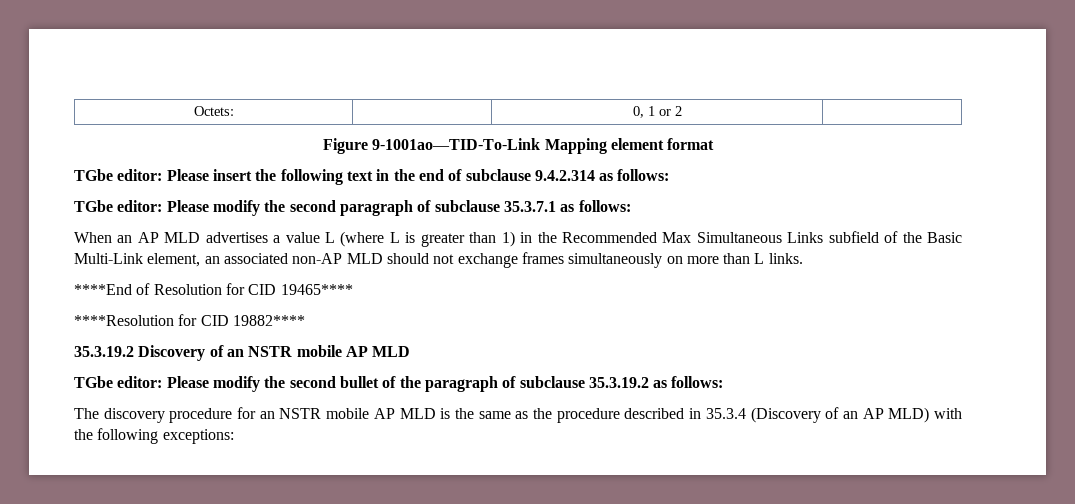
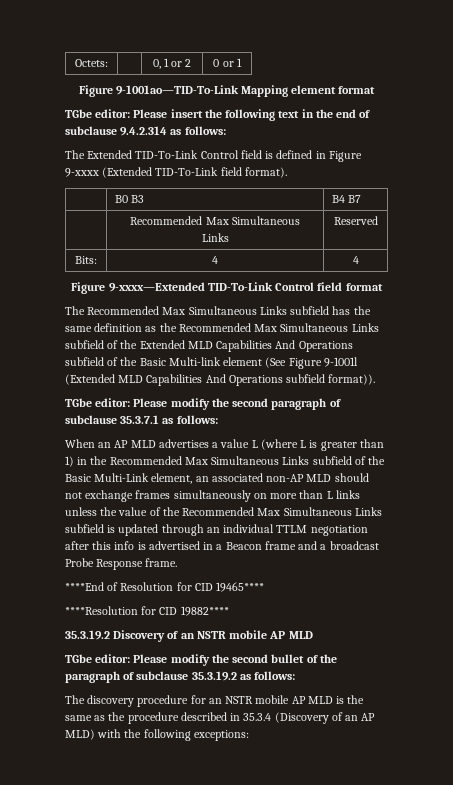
- Octets: | | 0, 1 or 2 |
+ Octets: | | 0, 1 or 2 | 0 or 1
+ The Extended TID-To-Link Control field is defined in Figure 9-xxxx (Extended TID-To-Link field format).
+ | B0 B3 | B4 B7
+ | Recommended Max Simultaneous Links | Reserved
+ Bits: | 4 | 4
+ Figure 9-xxxx—Extended TID-To-Link Control field format
+ The Recommended Max Simultaneous Links subfield has the same definition as the Recommended Max Simultaneous Links subfield of the Extended MLD Capabilities And Operations subfield of the Basic Multi-link element (See Figure 9-1001l (Extended MLD Capabilities And Operations subfield format)).
- When an AP MLD advertises a value L (where L is greater than 1) in the Recommended Max Simultaneous Links subfield of the Basic Multi-Link element, an associated non-AP MLD should not exchange frames simultaneously on more than L links.
+ When an AP MLD advertises a value L (where L is greater than 1) in the Recommended Max Simultaneous Links subfield of the Basic Multi-Link element, an associated non-AP MLD should not exchange frames simultaneously on more than L links unless the value of the Recommended Max Simultaneous Links subfield is updated through an individual TTLM negotiation after this info is advertised in a Beacon frame and a broadcast Probe Response frame.

